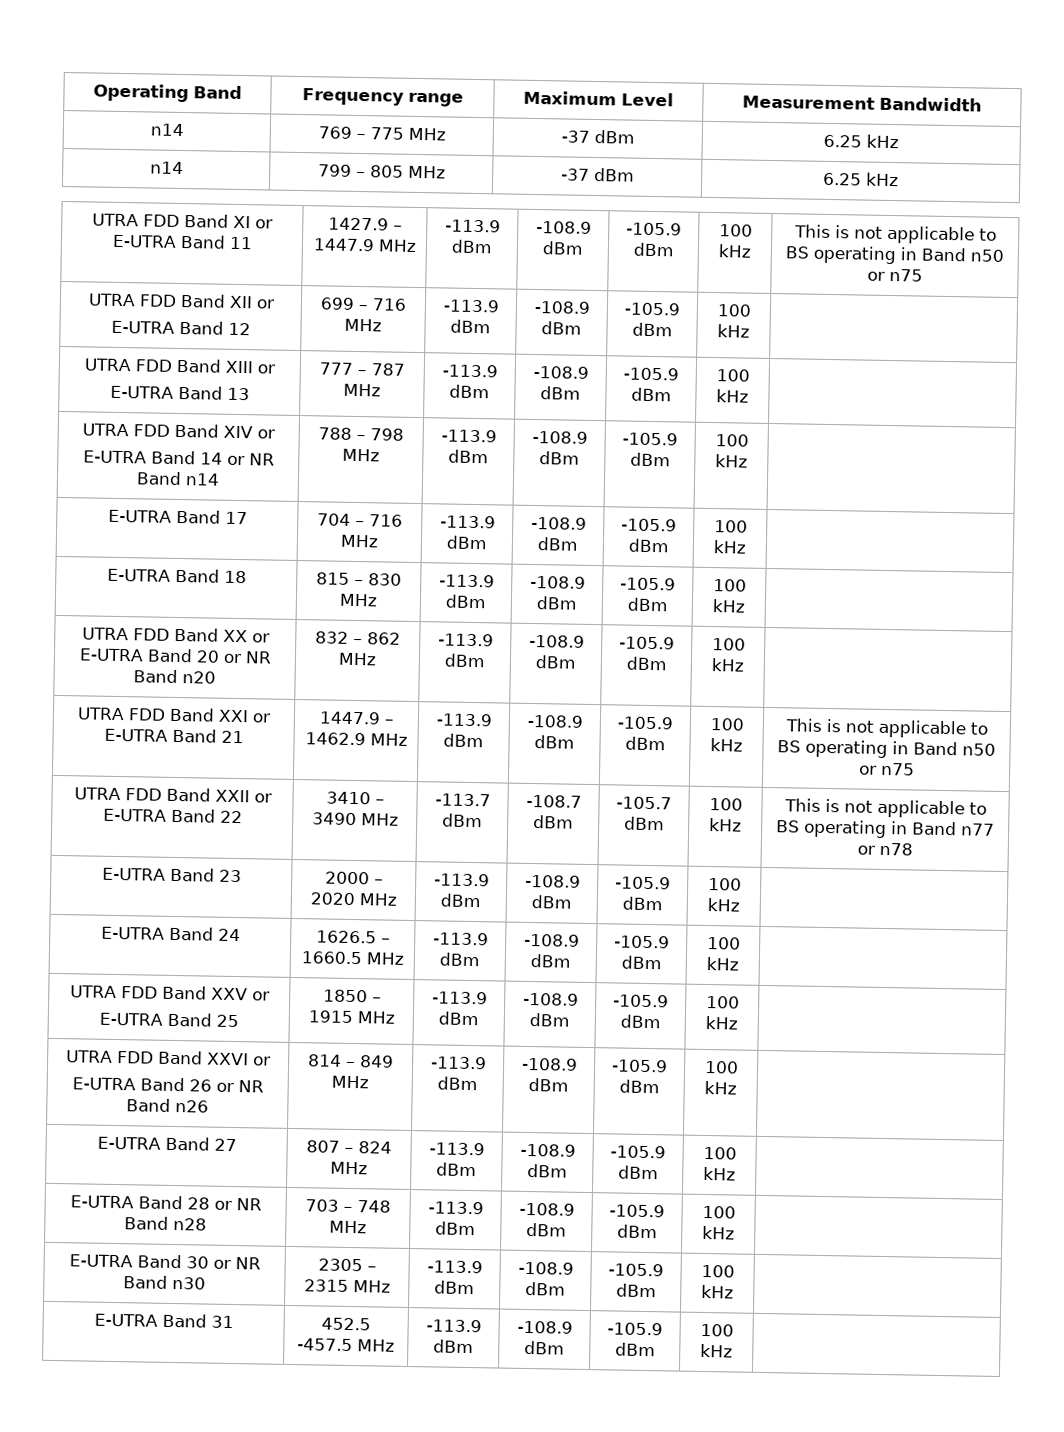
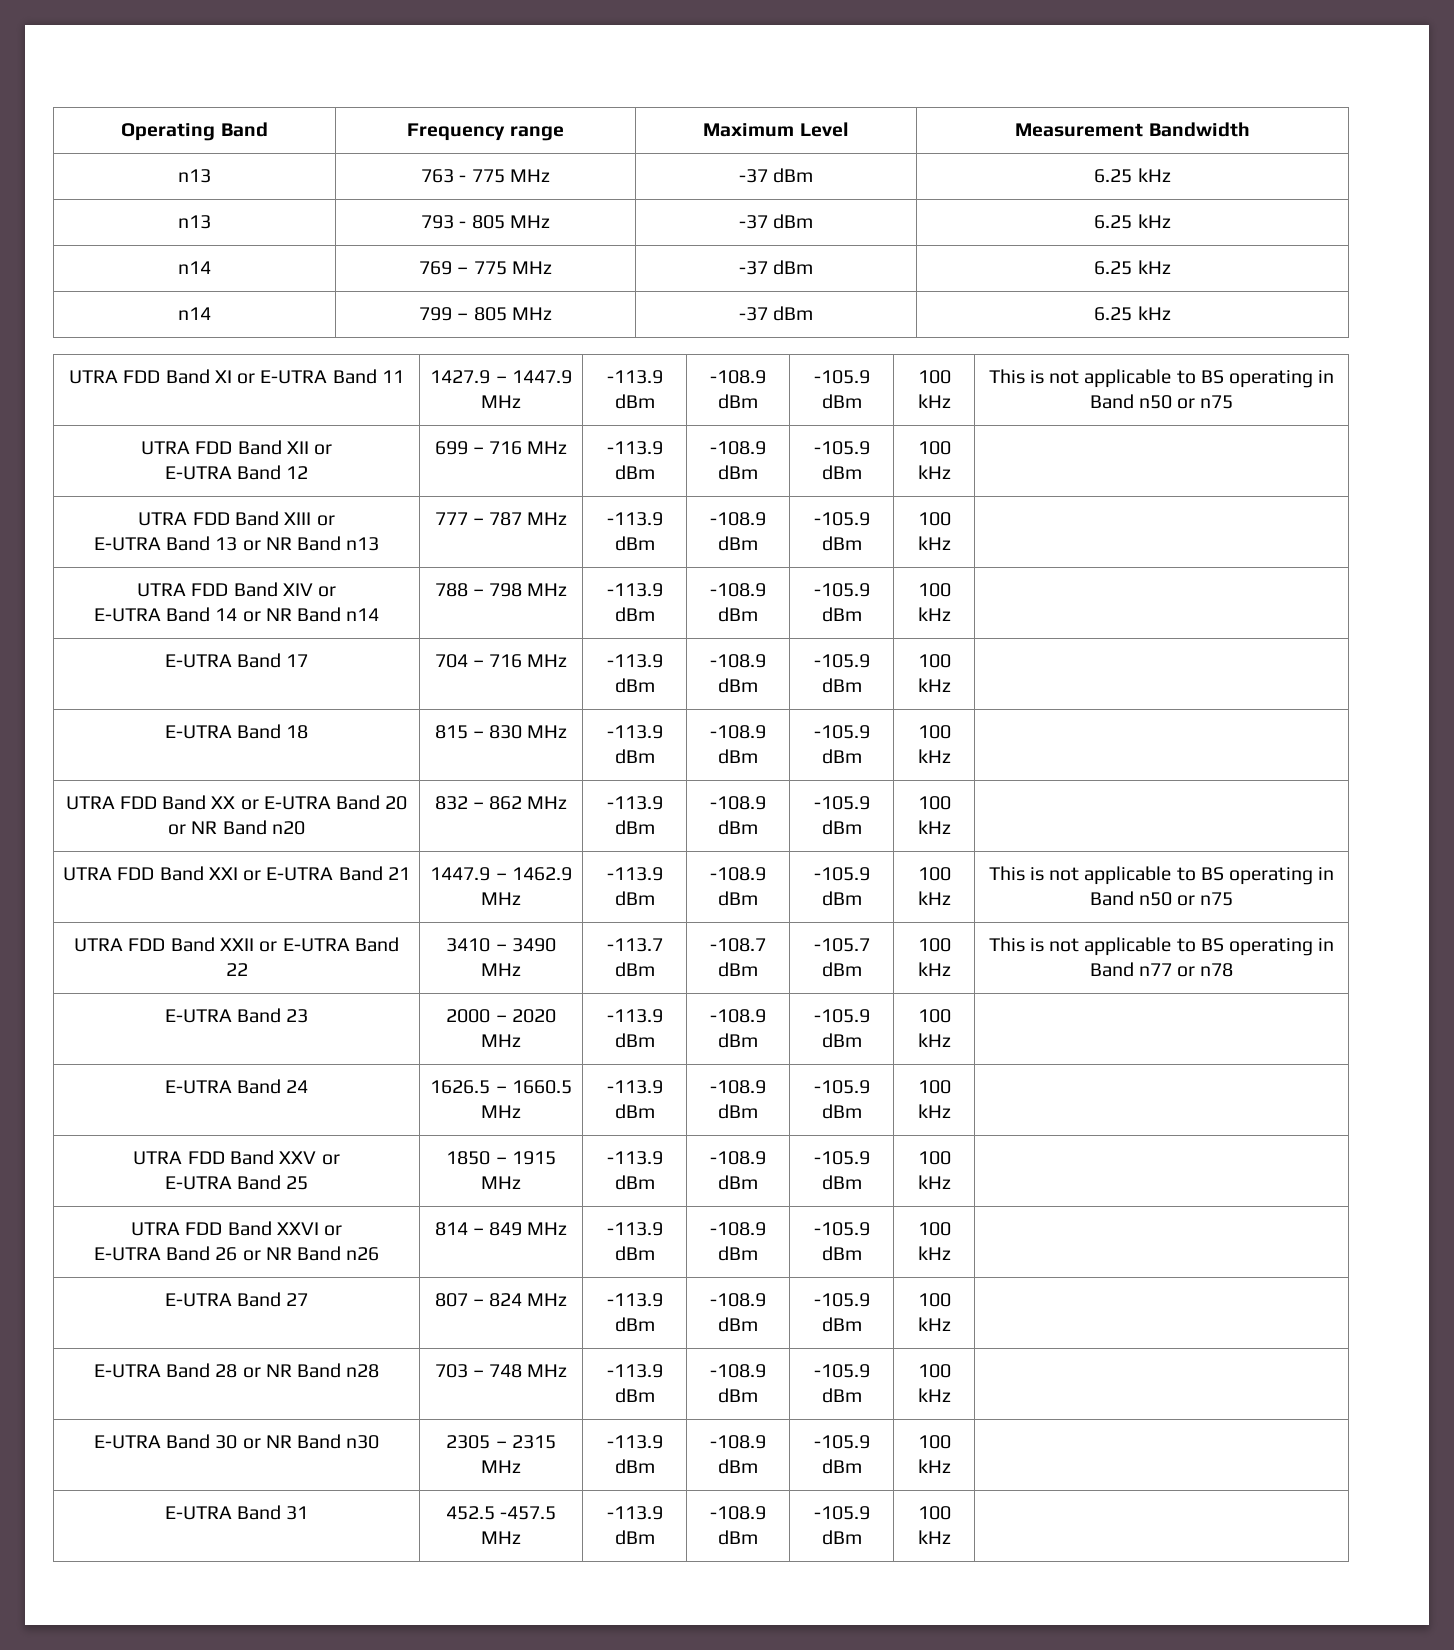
+ n13 | 763 - 775 MHz | -37 dBm | 6.25 kHz
+ n13 | 793 - 805 MHz | -37 dBm | 6.25 kHz
  UTRA FDD Band XIII or
- E-UTRA Band 13 | 777 – 787 MHz | -113.9 dBm | -108.9 dBm | -105.9 dBm | 100 kHz |
+ E-UTRA Band 13 or NR Band n13 | 777 – 787 MHz | -113.9 dBm | -108.9 dBm | -105.9 dBm | 100 kHz |

